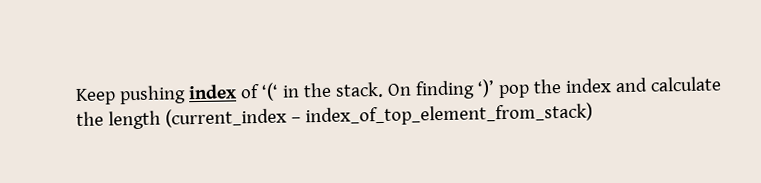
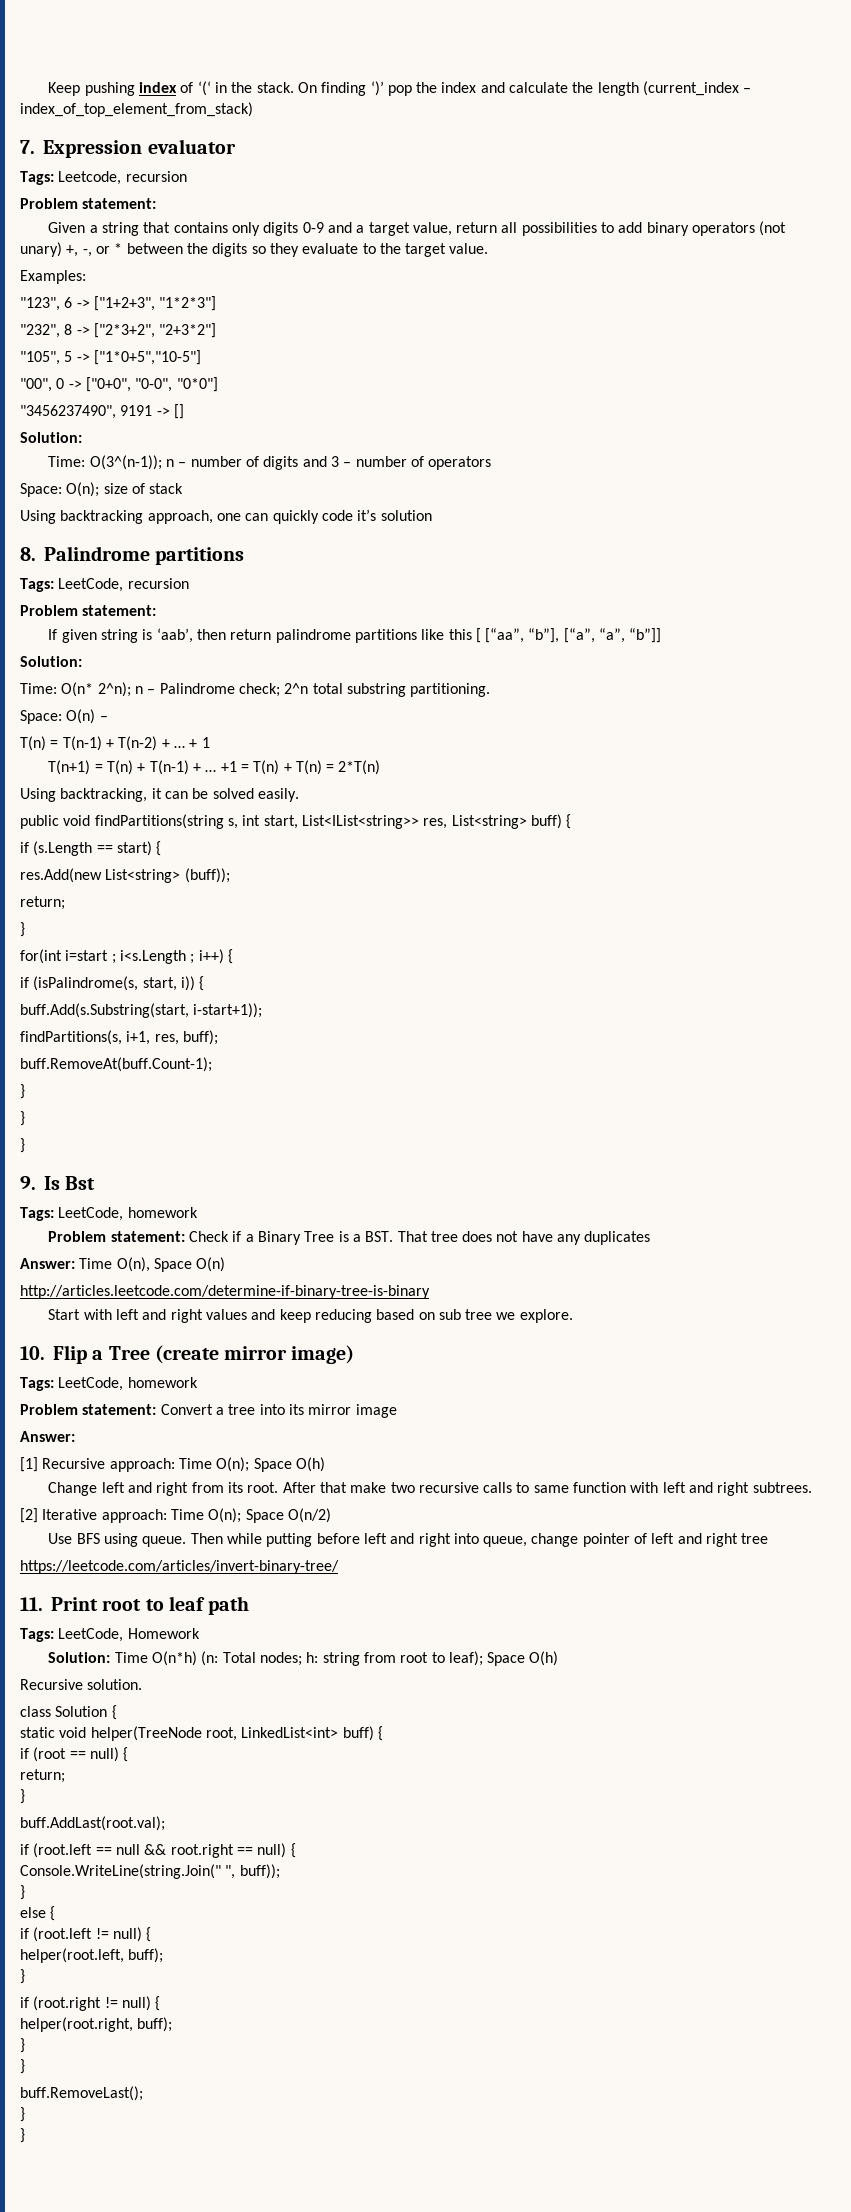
+ 7. Expression evaluator
+ Tags: Leetcode, recursion
+ Problem statement:
+ Given a string that contains only digits 0-9 and a target value, return all possibilities to add binary operators (not unary) +, -, or * between the digits so they evaluate to the target value.
+ Examples:
+ "123", 6 -> ["1+2+3", "1*2*3"]
+ "232", 8 -> ["2*3+2", "2+3*2"]
+ "105", 5 -> ["1*0+5","10-5"]
+ "00", 0 -> ["0+0", "0-0", "0*0"]
+ "3456237490", 9191 -> []
+ Solution:
+ Time: O(3^(n-1)); n – number of digits and 3 – number of operators
+ Space: O(n); size of stack
+ Using backtracking approach, one can quickly code it’s solution
+ 8. Palindrome partitions
+ Tags: LeetCode, recursion
+ Problem statement:
+ If given string is ‘aab’, then return palindrome partitions like this [ [“aa”, “b”], [“a”, “a”, “b”]]
+ Solution:
+ Time: O(n* 2^n); n – Palindrome check; 2^n total substring partitioning.
+ Space: O(n) –
+ T(n) = T(n-1) + T(n-2) + … + 1
+ T(n+1) = T(n) + T(n-1) + … +1 = T(n) + T(n) = 2*T(n)
+ Using backtracking, it can be solved easily.
+ public void findPartitions(string s, int start, List<IList<string>> res, List<string> buff) {
+ if (s.Length == start) {
+ res.Add(new List<string> (buff));
+ return;
+ }
+ for(int i=start ; i<s.Length ; i++) {
+ if (isPalindrome(s, start, i)) {
+ buff.Add(s.Substring(start, i-start+1));
+ findPartitions(s, i+1, res, buff);
+ buff.RemoveAt(buff.Count-1);
+ }
+ }
+ }
+ 9. Is Bst
+ Tags: LeetCode, homework
+ Problem statement: Check if a Binary Tree is a BST. That tree does not have any duplicates
+ Answer: Time O(n), Space O(n)
+ http://articles.leetcode.com/determine-if-binary-tree-is-binary
+ Start with left and right values and keep reducing based on sub tree we explore.
+ 10. Flip a Tree (create mirror image)
+ Tags: LeetCode, homework
+ Problem statement: Convert a tree into its mirror image
+ Answer:
+ [1] Recursive approach: Time O(n); Space O(h)
+ Change left and right from its root. After that make two recursive calls to same function with left and right subtrees.
+ [2] Iterative approach: Time O(n); Space O(n/2)
+ Use BFS using queue. Then while putting before left and right into queue, change pointer of left and right tree
+ https://leetcode.com/articles/invert-binary-tree/
+ 11. Print root to leaf path
+ Tags: LeetCode, Homework
+ Solution: Time O(n*h) (n: Total nodes; h: string from root to leaf); Space O(h)
+ Recursive solution.
+ class Solution {
+ static void helper(TreeNode root, LinkedList<int> buff) {
+ if (root == null) {
+ return;
+ }
+ buff.AddLast(root.val);
+ if (root.left == null && root.right == null) {
+ Console.WriteLine(string.Join(" ", buff));
+ }
+ else {
+ if (root.left != null) {
+ helper(root.left, buff);
+ }
+ if (root.right != null) {
+ helper(root.right, buff);
+ }
+ }
+ buff.RemoveLast();
+ }
+ }

